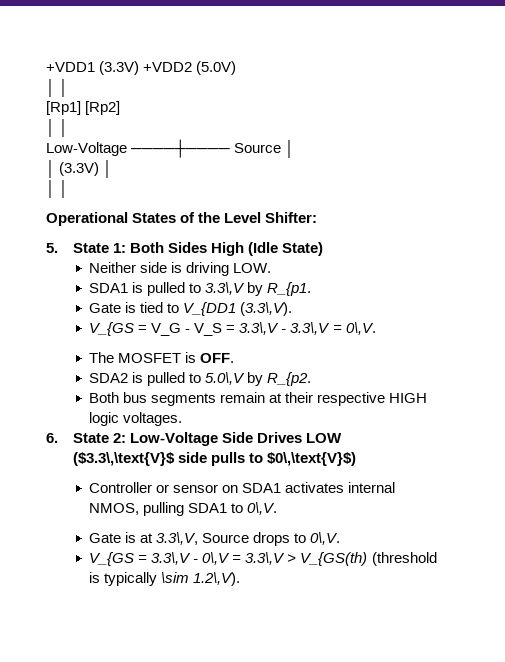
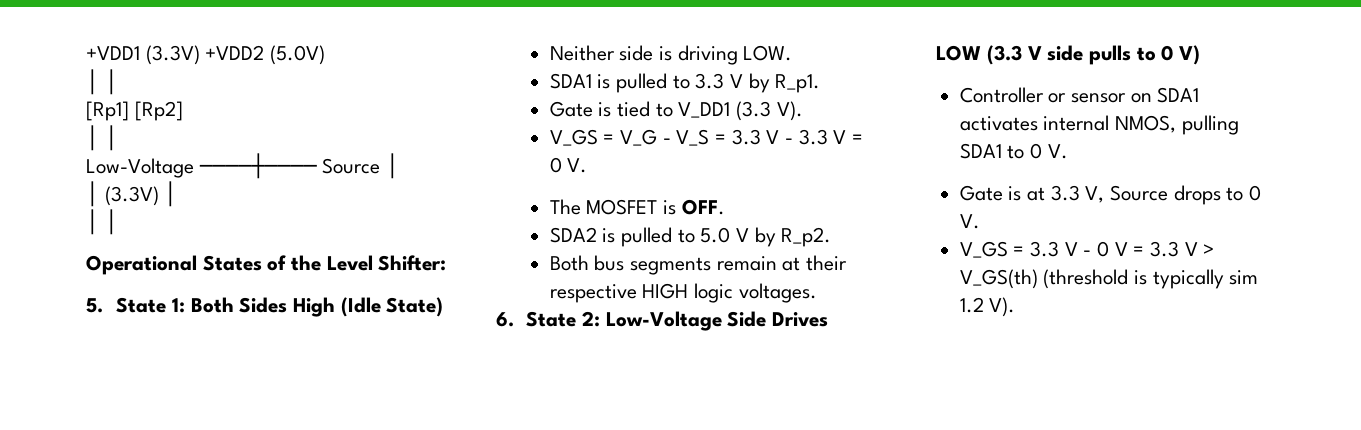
- SDA1 is pulled to 3.3\,V by R_{p1.
+ SDA1 is pulled to 3.3 V by R_p1.
- Gate is tied to V_{DD1 (3.3\,V).
- V_{GS = V_G - V_S = 3.3\,V - 3.3\,V = 0\,V.
+ Gate is tied to V_DD1 (3.3 V).
+ V_GS = V_G - V_S = 3.3 V - 3.3 V = 0 V.
- SDA2 is pulled to 5.0\,V by R_{p2.
+ SDA2 is pulled to 5.0 V by R_p2.
- 6. State 2: Low-Voltage Side Drives LOW ($3.3\,\text{V}$ side pulls to $0\,\text{V}$)
+ 6. State 2: Low-Voltage Side Drives LOW (3.3 V side pulls to 0 V)
- Controller or sensor on SDA1 activates internal NMOS, pulling SDA1 to 0\,V.
+ Controller or sensor on SDA1 activates internal NMOS, pulling SDA1 to 0 V.
- Gate is at 3.3\,V, Source drops to 0\,V.
- V_{GS = 3.3\,V - 0\,V = 3.3\,V > V_{GS(th) (threshold is typically \sim 1.2\,V).
+ Gate is at 3.3 V, Source drops to 0 V.
+ V_GS = 3.3 V - 0 V = 3.3 V > V_GS(th) (threshold is typically sim 1.2 V).

